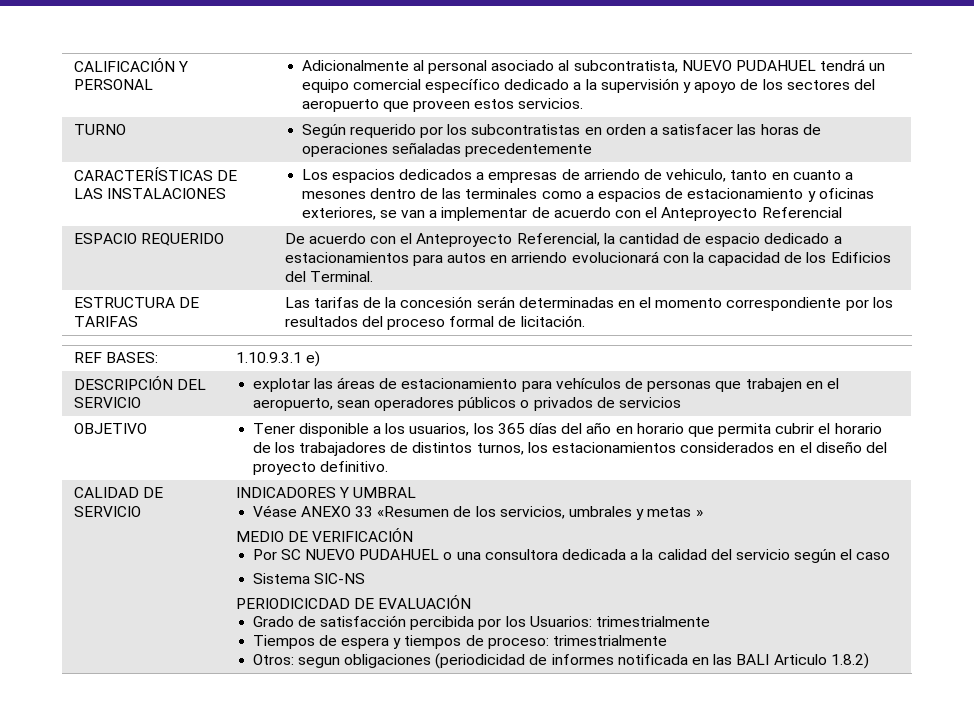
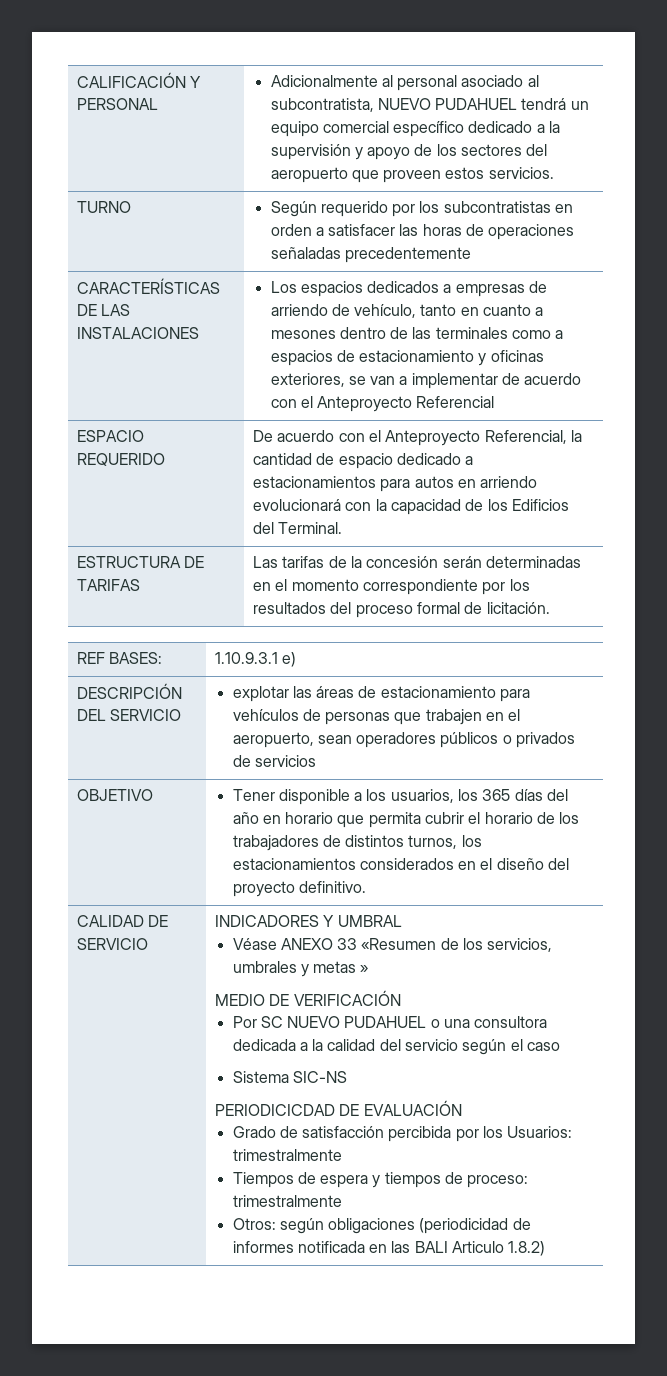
- CARACTERÍSTICAS DE LAS INSTALACIONES | Los espacios dedicados a empresas de arriendo de vehiculo, tanto en cuanto a mesones dentro de las terminales como a espacios de estacionamiento y oficinas exteriores, se van a implementar de acuerdo con el Anteproyecto Referencial
+ CARACTERÍSTICAS DE LAS INSTALACIONES | Los espacios dedicados a empresas de arriendo de vehículo, tanto en cuanto a mesones dentro de las terminales como a espacios de estacionamiento y oficinas exteriores, se van a implementar de acuerdo con el Anteproyecto Referencial
- Grado de satisfacción percibida por los Usuarios: trimestrialmente
+ Grado de satisfacción percibida por los Usuarios: trimestralmente
- Tiempos de espera y tiempos de proceso: trimestrialmente
+ Tiempos de espera y tiempos de proceso: trimestralmente
- Otros: segun obligaciones (periodicidad de informes notificada en las BALI Articulo 1.8.2)
+ Otros: según obligaciones (periodicidad de informes notificada en las BALI Articulo 1.8.2)

